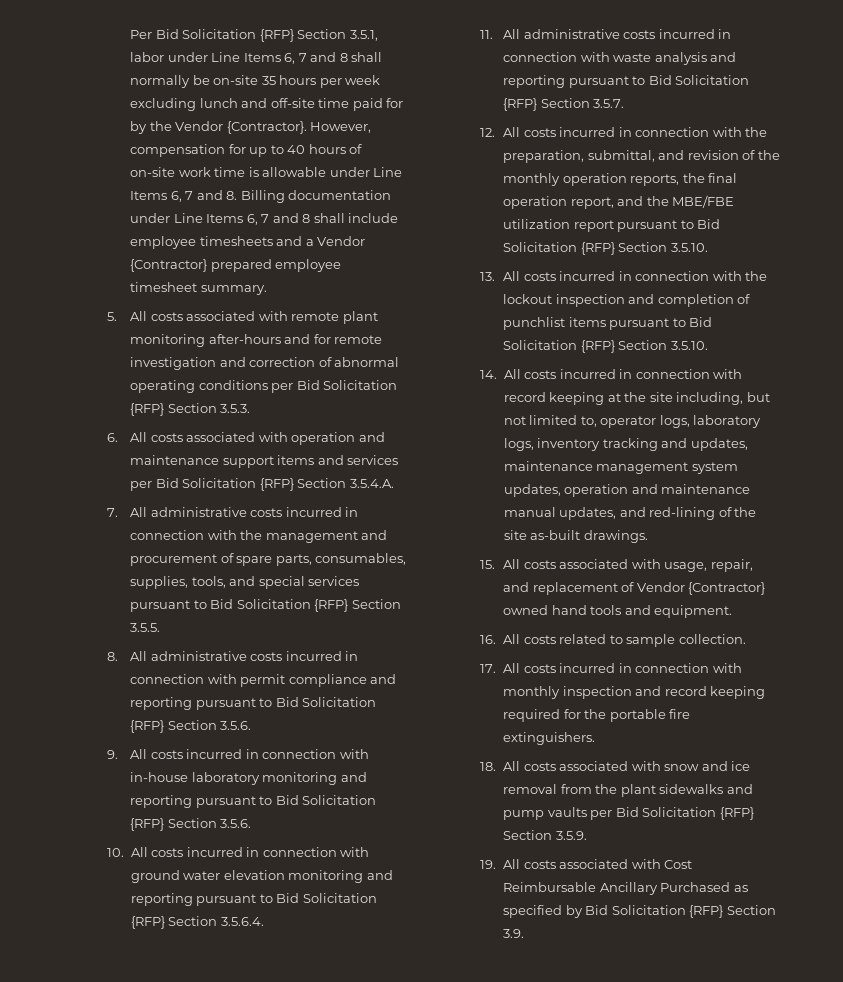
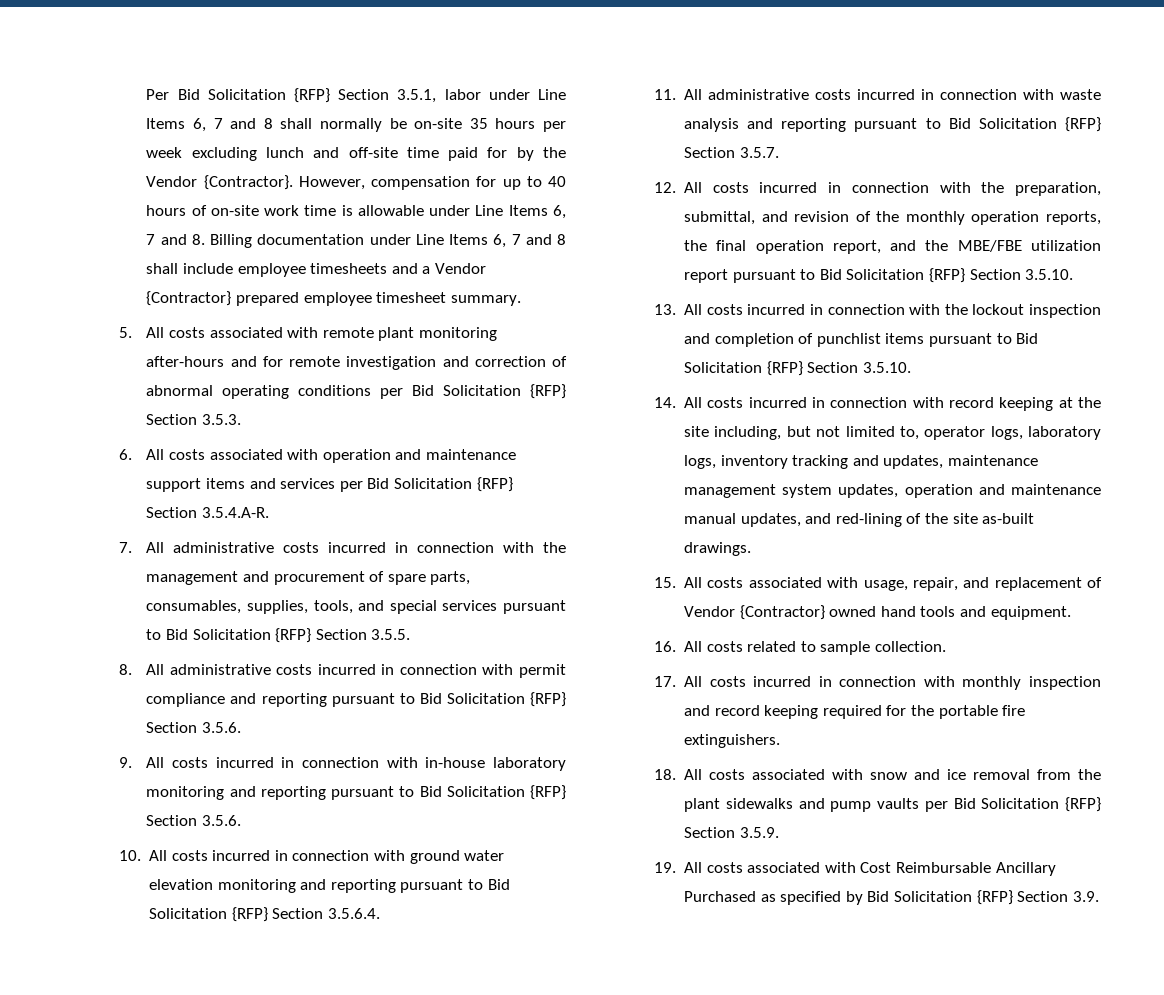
- 6. All costs associated with operation and maintenance support items and services per Bid Solicitation {RFP} Section 3.5.4.A.
+ 6. All costs associated with operation and maintenance support items and services per Bid Solicitation {RFP} Section 3.5.4.A-R.

